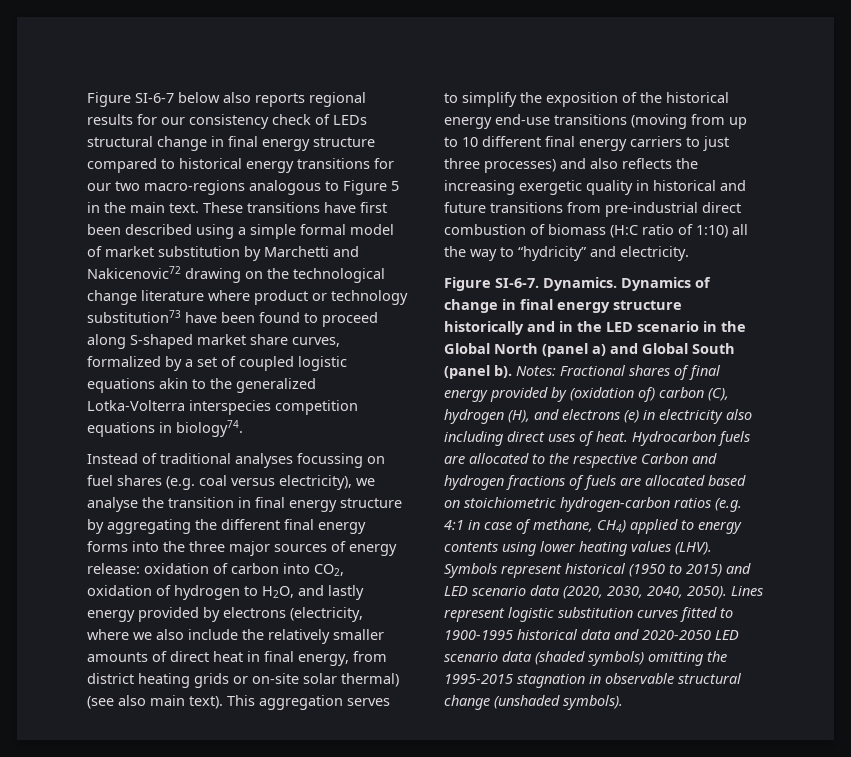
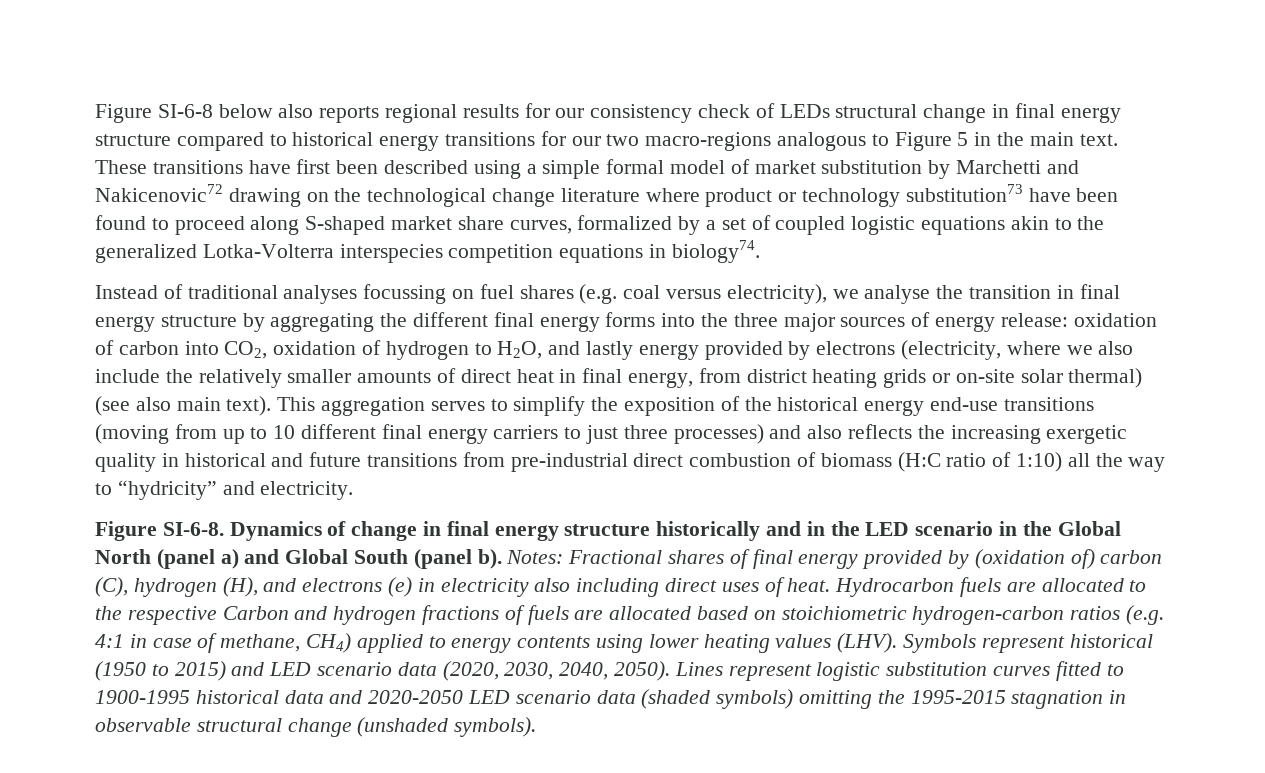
- Figure SI-6-7 below also reports regional results for our consistency check of LEDs structural change in final energy structure compared to historical energy transitions for our two macro-regions analogous to Figure 5 in the main text.
+ Figure SI-6-8 below also reports regional results for our consistency check of LEDs structural change in final energy structure compared to historical energy transitions for our two macro-regions analogous to Figure 5 in the main text.
- Figure SI-6-7. Dynamics.
+ Figure SI-6-8.

